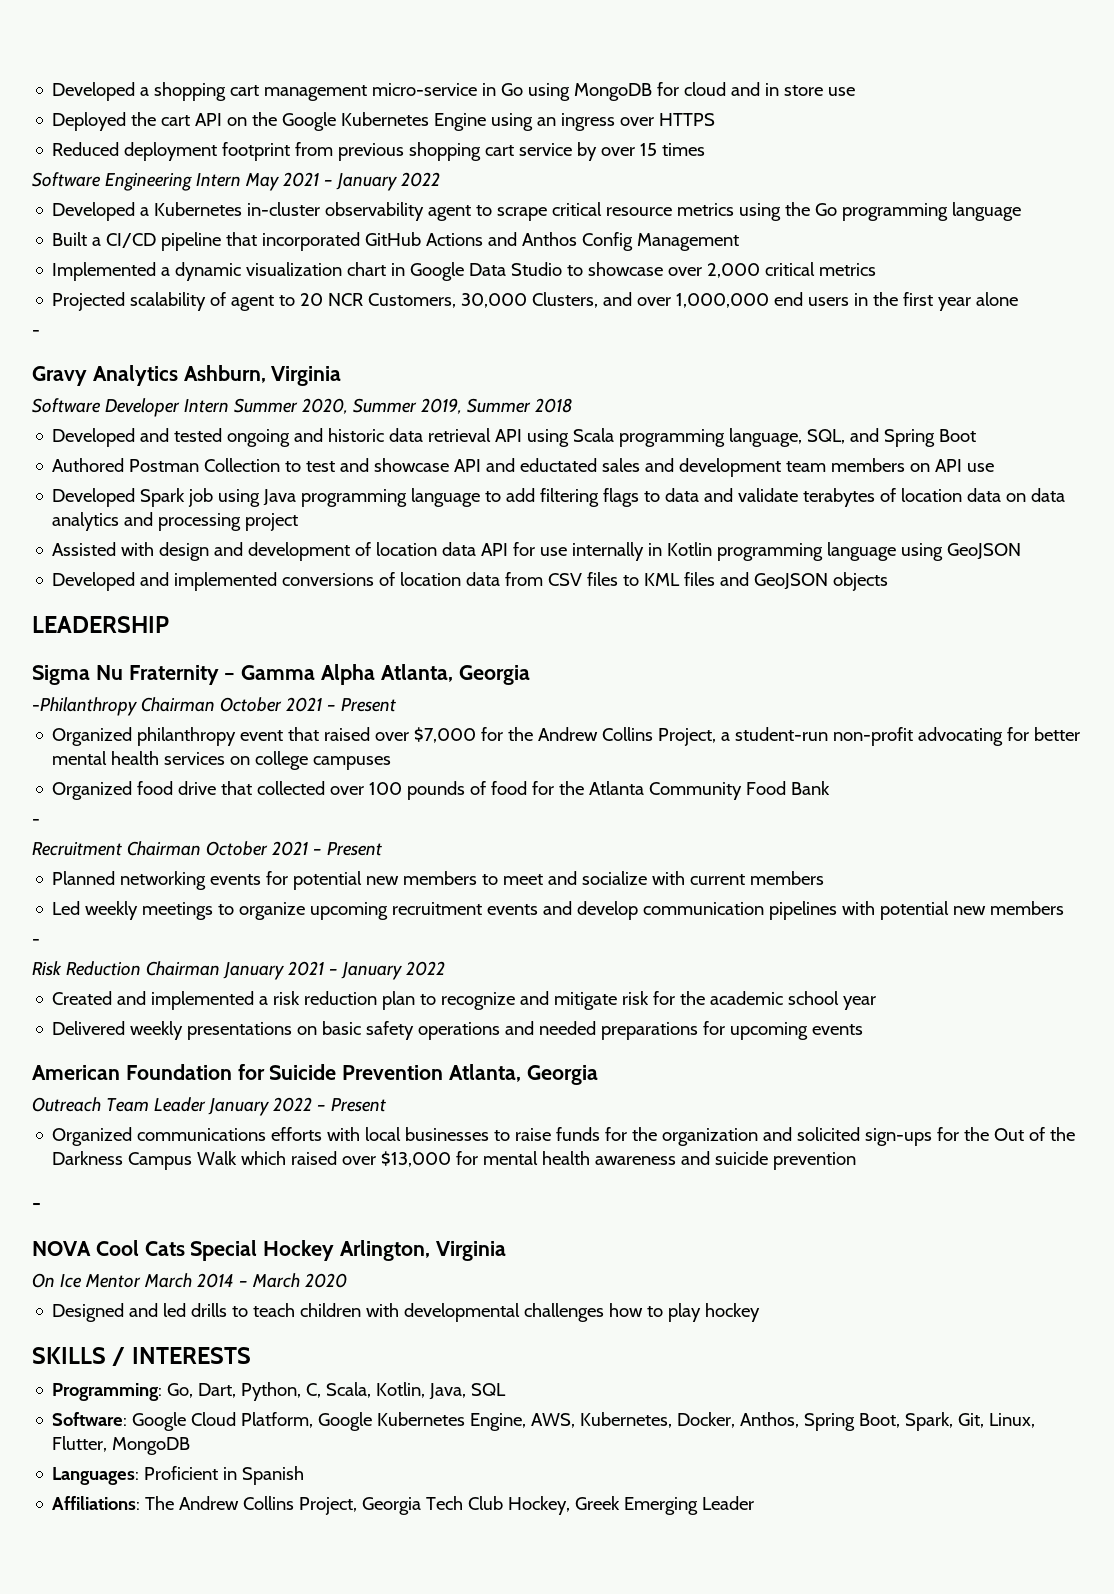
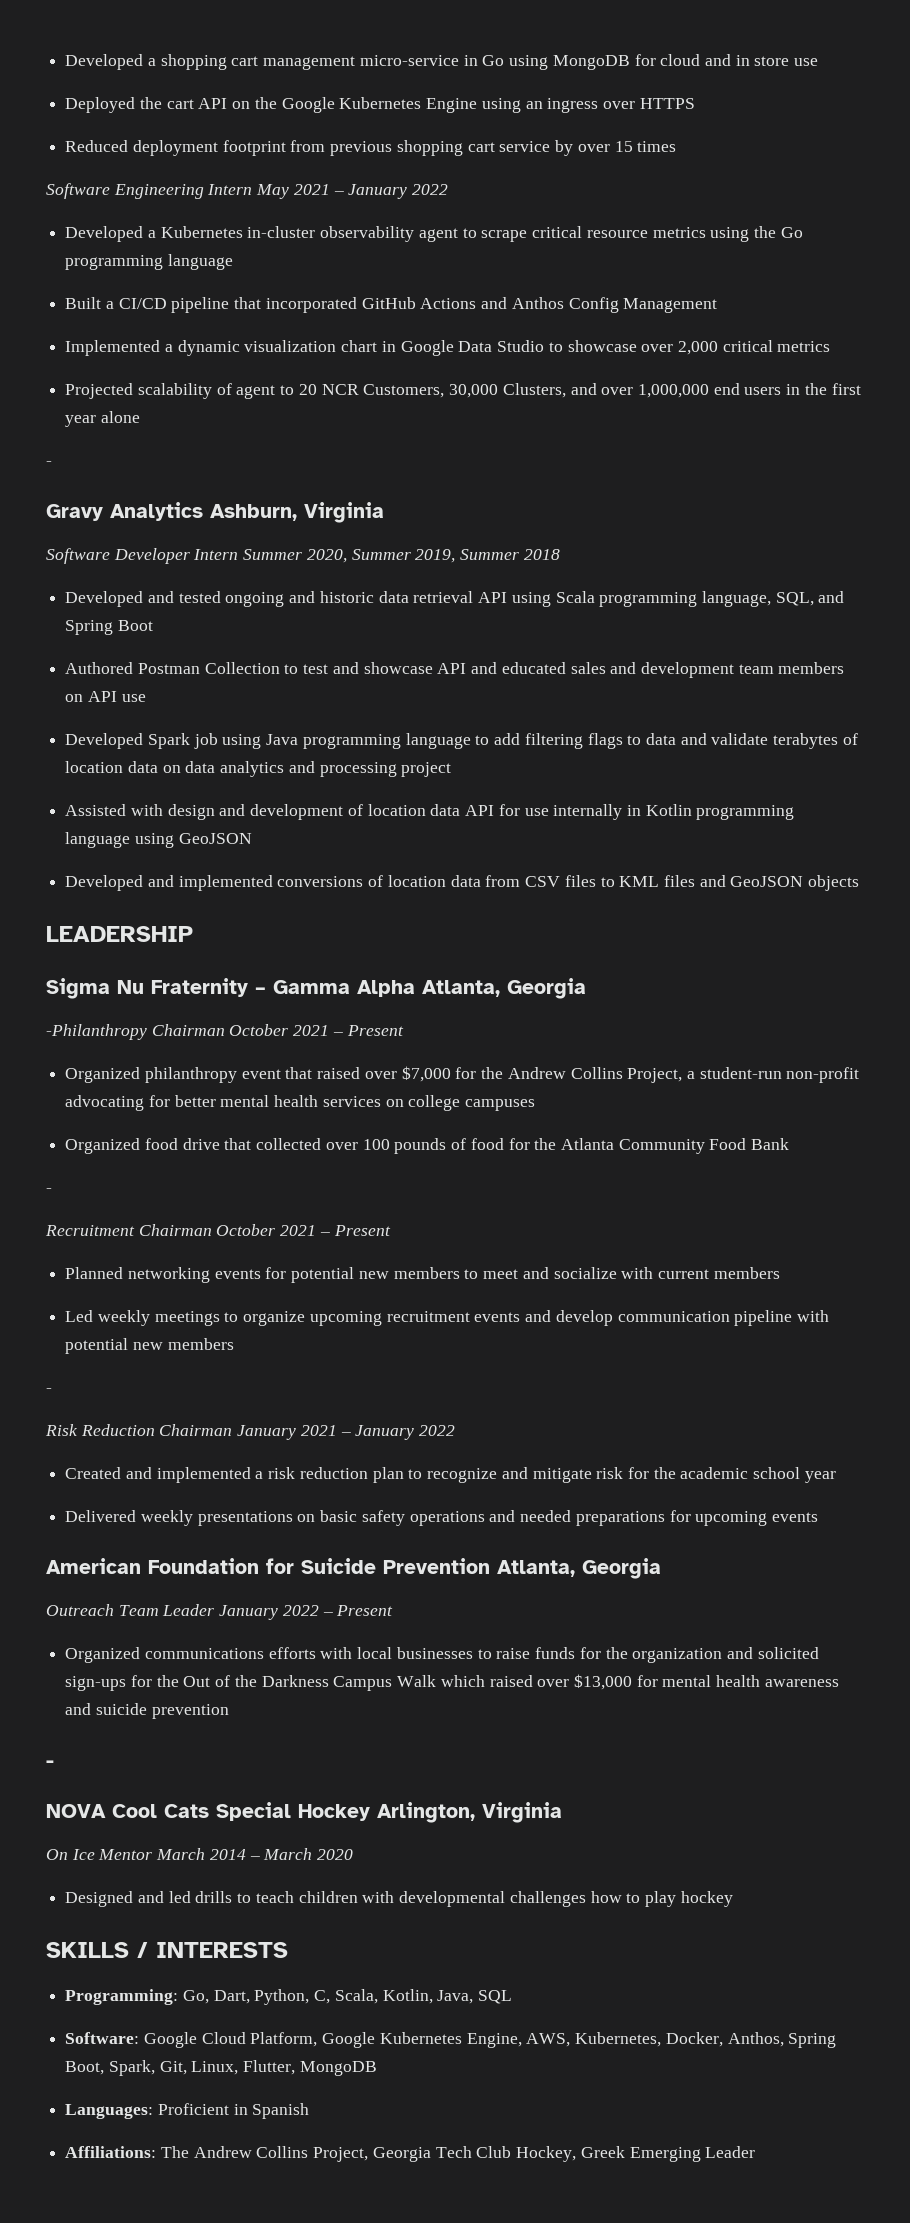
- Authored Postman Collection to test and showcase API and eductated sales and development team members on API use
+ Authored Postman Collection to test and showcase API and educated sales and development team members on API use
- Led weekly meetings to organize upcoming recruitment events and develop communication pipelines with potential new members
+ Led weekly meetings to organize upcoming recruitment events and develop communication pipeline with potential new members

